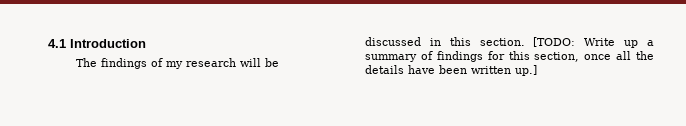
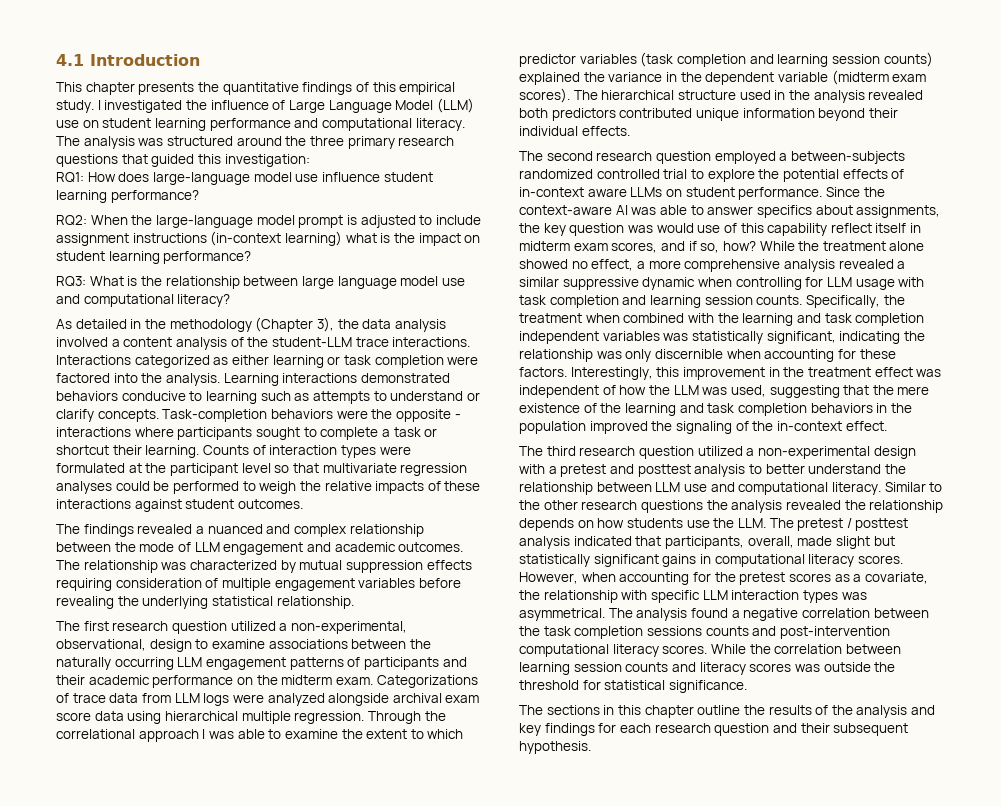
- The findings of my research will be discussed in this section. [TODO: Write up a summary of findings for this section, once all the details have been written up.]
+ This chapter presents the quantitative findings of this empirical study. I investigated the influence of Large Language Model (LLM) use on student learning performance and computational literacy. The analysis was structured around the three primary research questions that guided this investigation:
+ RQ1: How does large-language model use influence student learning performance?
+ RQ2: When the large-language model prompt is adjusted to include assignment instructions (in-context learning) what is the impact on student learning performance?
+ RQ3: What is the relationship between large language model use and computational literacy?
+ As detailed in the methodology (Chapter 3), the data analysis involved a content analysis of the student-LLM trace interactions. Interactions categorized as either learning or task completion were factored into the analysis. Learning interactions demonstrated behaviors conducive to learning such as attempts to understand or clarify concepts. Task-completion behaviors were the opposite - interactions where participants sought to complete a task or shortcut their learning. Counts of interaction types were formulated at the participant level so that multivariate regression analyses could be performed to weigh the relative impacts of these interactions against student outcomes.
+ The findings revealed a nuanced and complex relationship between the mode of LLM engagement and academic outcomes. The relationship was characterized by mutual suppression effects requiring consideration of multiple engagement variables before revealing the underlying statistical relationship.
+ The first research question utilized a non-experimental, observational, design to examine associations between the naturally occurring LLM engagement patterns of participants and their academic performance on the midterm exam. Categorizations of trace data from LLM logs were analyzed alongside archival exam score data using hierarchical multiple regression. Through the correlational approach I was able to examine the extent to which predictor variables (task completion and learning session counts) explained the variance in the dependent variable (midterm exam scores). The hierarchical structure used in the analysis revealed both predictors contributed unique information beyond their individual effects.
+ The second research question employed a between-subjects randomized controlled trial to explore the potential effects of in-context aware LLMs on student performance. Since the context-aware AI was able to answer specifics about assignments, the key question was would use of this capability reflect itself in midterm exam scores, and if so, how? While the treatment alone showed no effect, a more comprehensive analysis revealed a similar suppressive dynamic when controlling for LLM usage with task completion and learning session counts. Specifically, the treatment when combined with the learning and task completion independent variables was statistically significant, indicating the relationship was only discernible when accounting for these factors. Interestingly, this improvement in the treatment effect was independent of how the LLM was used, suggesting that the mere existence of the learning and task completion behaviors in the population improved the signaling of the in-context effect.
+ The third research question utilized a non-experimental design with a pretest and posttest analysis to better understand the relationship between LLM use and computational literacy. Similar to the other research questions the analysis revealed the relationship depends on how students use the LLM. The pretest / posttest analysis indicated that participants, overall, made slight but statistically significant gains in computational literacy scores. However, when accounting for the pretest scores as a covariate, the relationship with specific LLM interaction types was asymmetrical. The analysis found a negative correlation between the task completion sessions counts and post-intervention computational literacy scores. While the correlation between learning session counts and literacy scores was outside the threshold for statistical significance.
+ The sections in this chapter outline the results of the analysis and key findings for each research question and their subsequent hypothesis.

